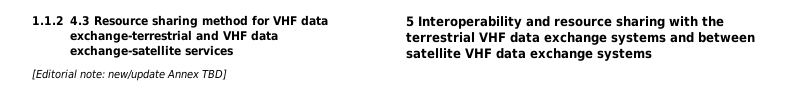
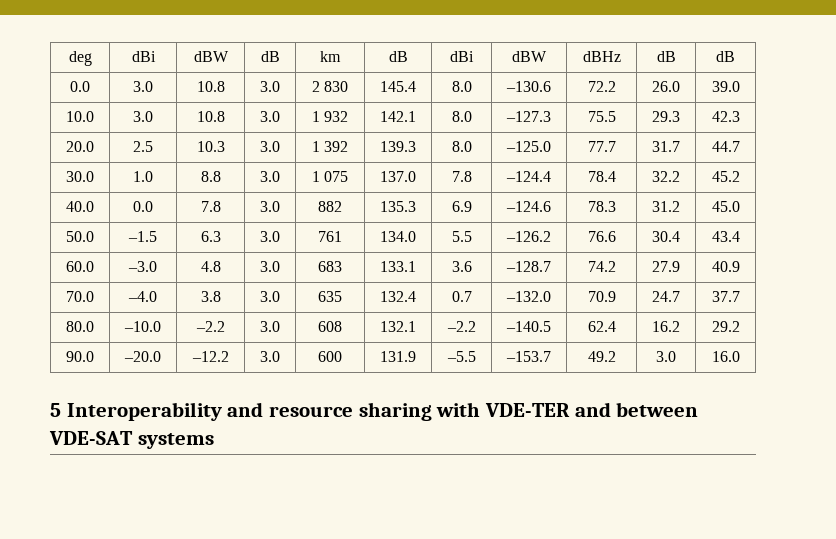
- 1.1.2 4.3 Resource sharing method for VHF data exchange-terrestrial and VHF data exchange-satellite services
- [Editorial note: new/update Annex TBD]
+ deg | dBi | dBW | dB | km | dB | dBi | dBW | dBHz | dB | dB
+ 0.0 | 3.0 | 10.8 | 3.0 | 2 830 | 145.4 | 8.0 | –130.6 | 72.2 | 26.0 | 39.0
+ 10.0 | 3.0 | 10.8 | 3.0 | 1 932 | 142.1 | 8.0 | –127.3 | 75.5 | 29.3 | 42.3
+ 20.0 | 2.5 | 10.3 | 3.0 | 1 392 | 139.3 | 8.0 | –125.0 | 77.7 | 31.7 | 44.7
+ 30.0 | 1.0 | 8.8 | 3.0 | 1 075 | 137.0 | 7.8 | –124.4 | 78.4 | 32.2 | 45.2
+ 40.0 | 0.0 | 7.8 | 3.0 | 882 | 135.3 | 6.9 | –124.6 | 78.3 | 31.2 | 45.0
+ 50.0 | –1.5 | 6.3 | 3.0 | 761 | 134.0 | 5.5 | –126.2 | 76.6 | 30.4 | 43.4
+ 60.0 | –3.0 | 4.8 | 3.0 | 683 | 133.1 | 3.6 | –128.7 | 74.2 | 27.9 | 40.9
+ 70.0 | –4.0 | 3.8 | 3.0 | 635 | 132.4 | 0.7 | –132.0 | 70.9 | 24.7 | 37.7
+ 80.0 | –10.0 | –2.2 | 3.0 | 608 | 132.1 | –2.2 | –140.5 | 62.4 | 16.2 | 29.2
+ 90.0 | –20.0 | –12.2 | 3.0 | 600 | 131.9 | –5.5 | –153.7 | 49.2 | 3.0 | 16.0
- 5 Interoperability and resource sharing with the terrestrial VHF data exchange systems and between satellite VHF data exchange systems
+ 5 Interoperability and resource sharing with VDE-TER and between VDE-SAT systems

